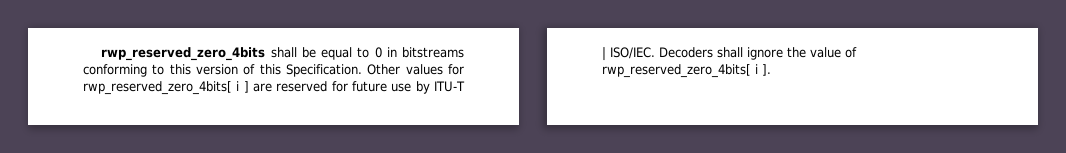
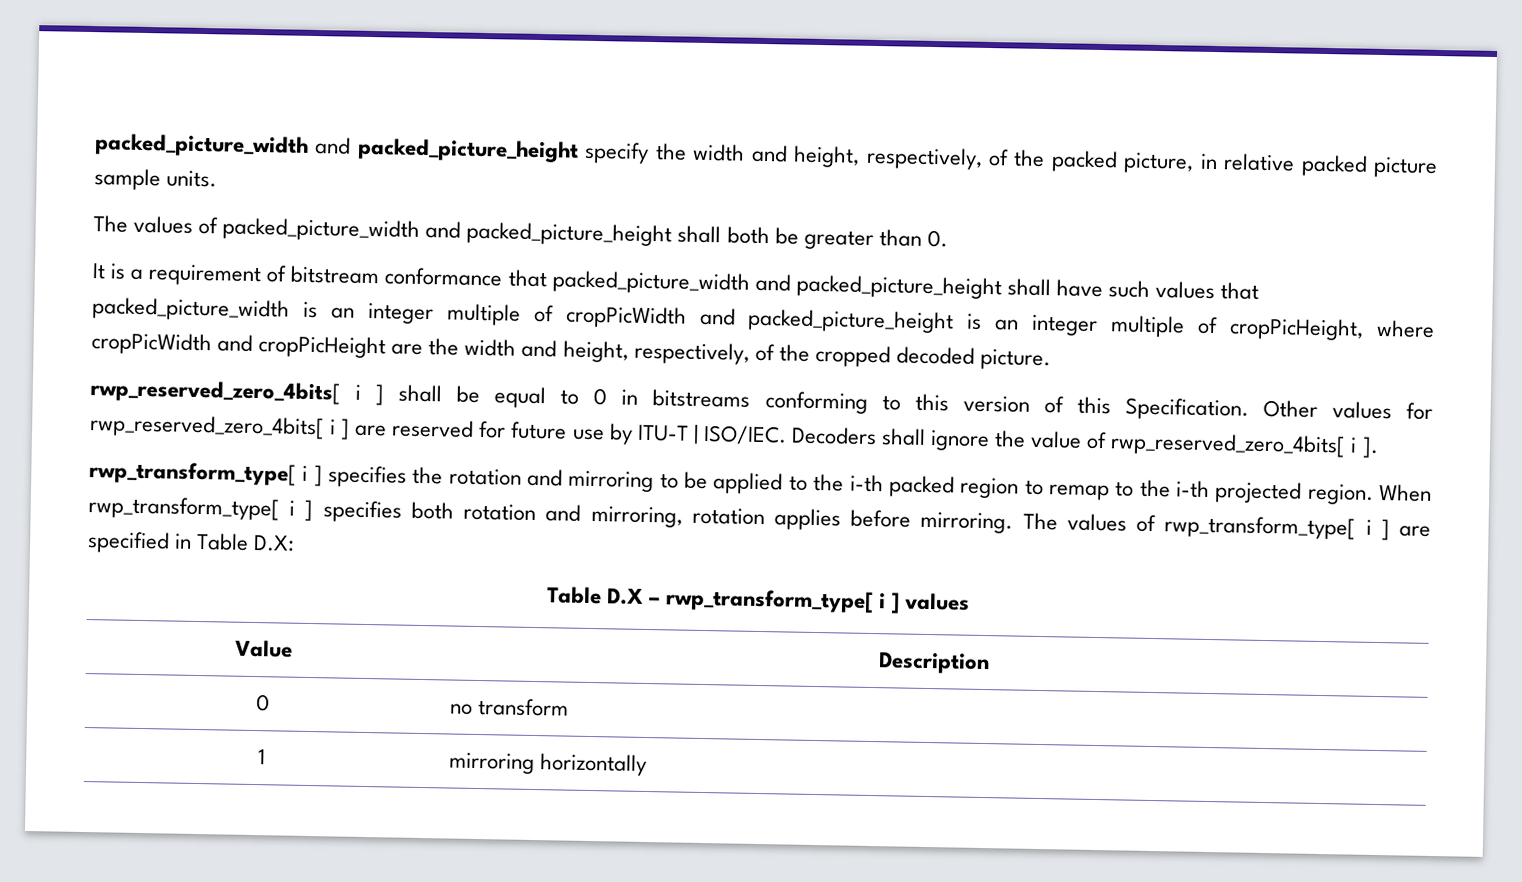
- rwp_reserved_zero_4bits shall be equal to 0 in bitstreams conforming to this version of this Specification.
+ packed_picture_width and packed_picture_height specify the width and height, respectively, of the packed picture, in relative packed picture sample units.
+ The values of packed_picture_width and packed_picture_height shall both be greater than 0.
+ It is a requirement of bitstream conformance that packed_picture_width and packed_picture_height shall have such values that packed_picture_width is an integer multiple of cropPicWidth and packed_picture_height is an integer multiple of cropPicHeight, where cropPicWidth and cropPicHeight are the width and height, respectively, of the cropped decoded picture.
+ rwp_reserved_zero_4bits[ i ] shall be equal to 0 in bitstreams conforming to this version of this Specification.
+ rwp_transform_type[ i ] specifies the rotation and mirroring to be applied to the i-th packed region to remap to the i-th projected region. When rwp_transform_type[ i ] specifies both rotation and mirroring, rotation applies before mirroring. The values of rwp_transform_type[ i ] are specified in Table D.X:
+ Table D.X – rwp_transform_type[ i ] values
+ Value | Description
+ 0 | no transform
+ 1 | mirroring horizontally

